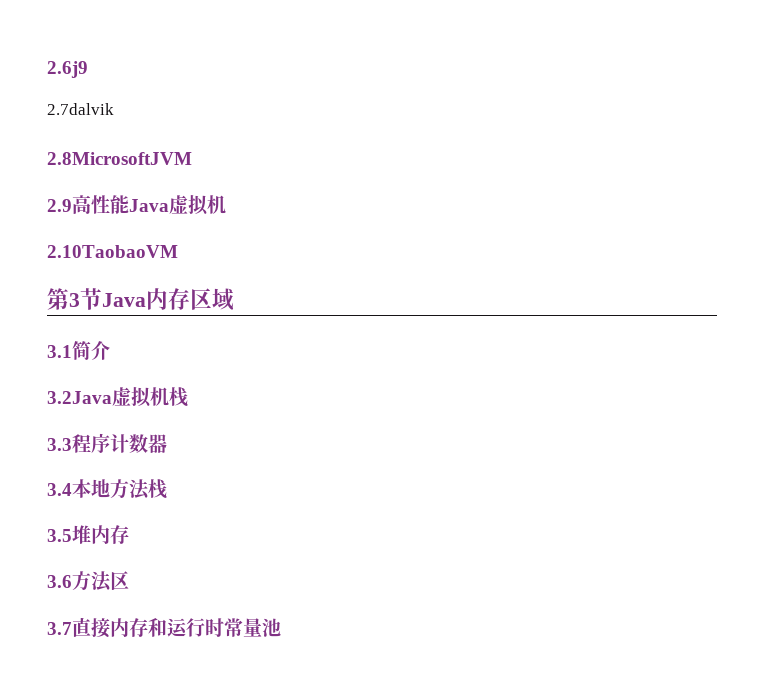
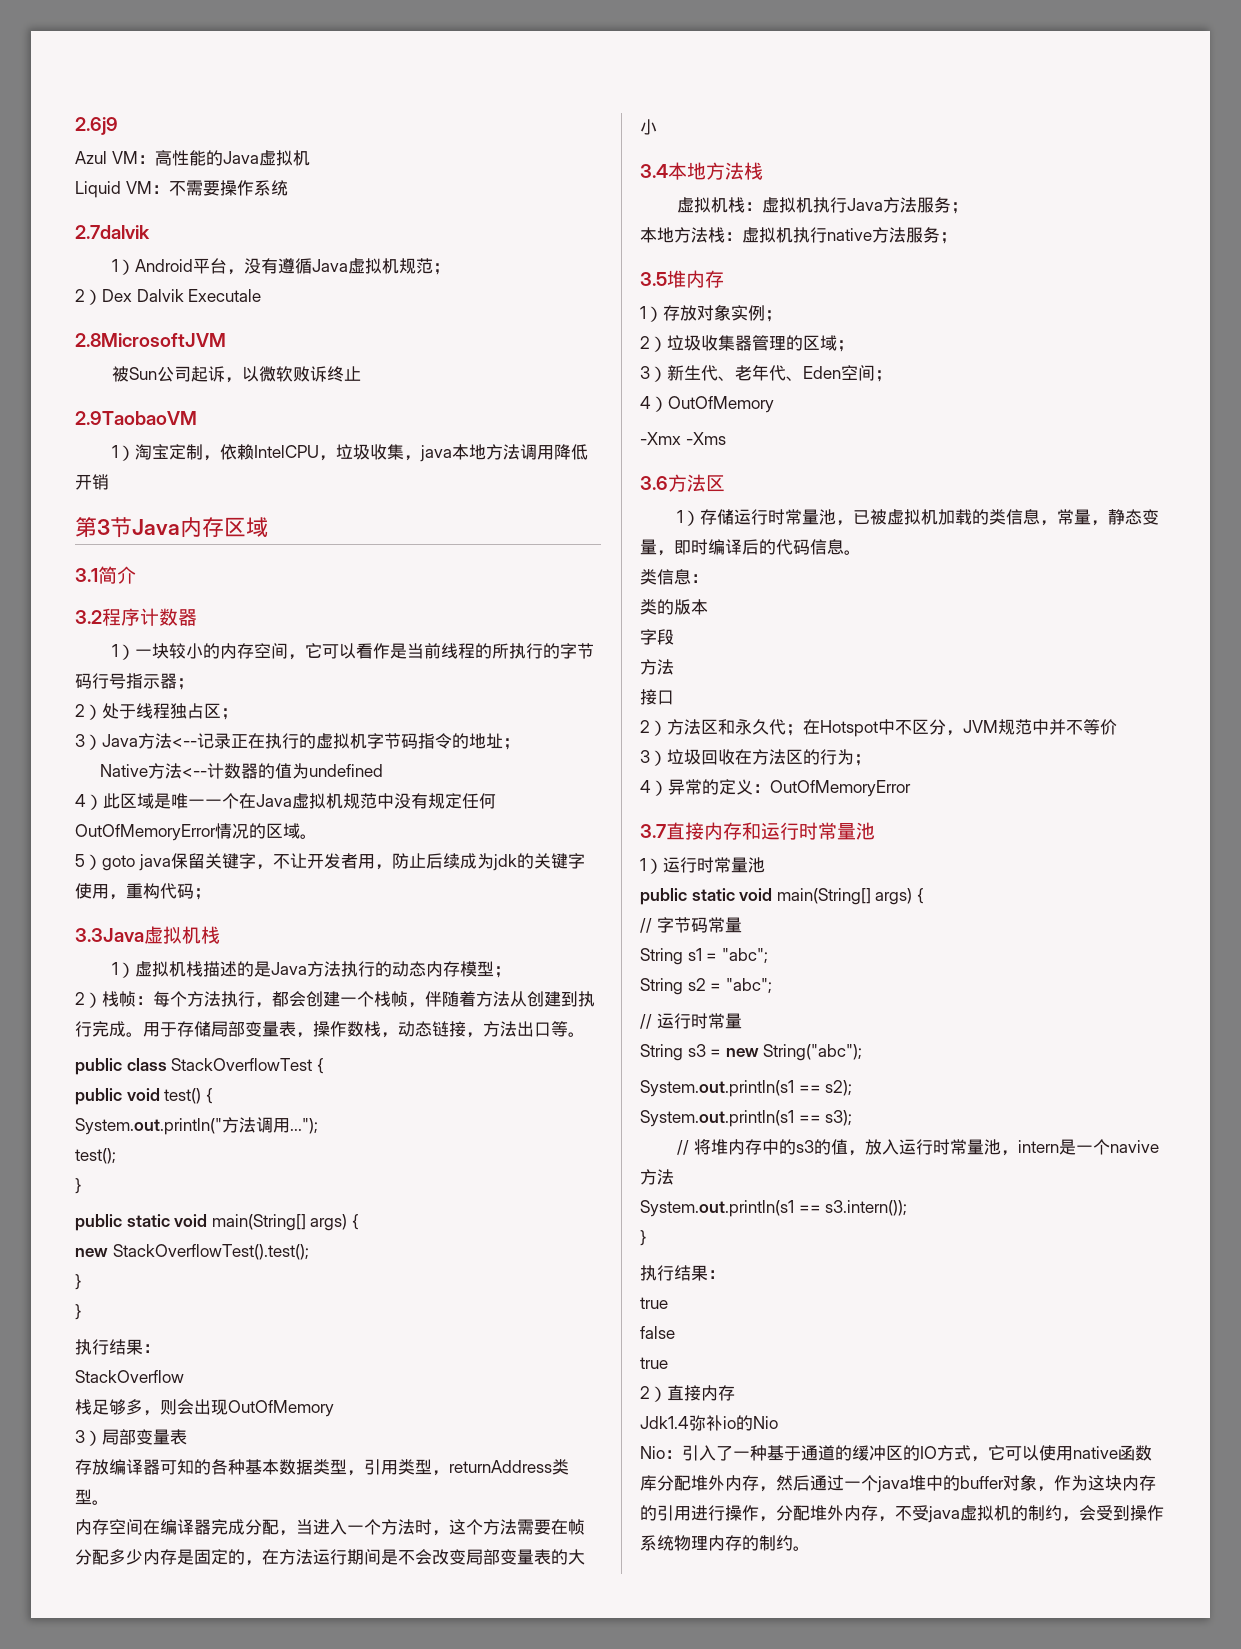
+ Azul VM：高性能的Java虚拟机
+ Liquid VM：不需要操作系统
  2.7dalvik
+ 1）Android平台，没有遵循Java虚拟机规范；
+ 2）Dex Dalvik Executale
  2.8MicrosoftJVM
- 2.9高性能Java虚拟机
- 2.10TaobaoVM
+ 被Sun公司起诉，以微软败诉终止
+ 2.9TaobaoVM
+ 1）淘宝定制，依赖IntelCPU，垃圾收集，java本地方法调用降低开销
- 3.2Java虚拟机栈
- 3.3程序计数器
+ 3.2程序计数器
+ 1）一块较小的内存空间，它可以看作是当前线程的所执行的字节码行号指示器；
+ 2）处于线程独占区；
+ 3）Java方法<--记录正在执行的虚拟机字节码指令的地址；
+ Native方法<--计数器的值为undefined
+ 4）此区域是唯一一个在Java虚拟机规范中没有规定任何OutOfMemoryError情况的区域。
+ 5）goto java保留关键字，不让开发者用，防止后续成为jdk的关键字使用，重构代码；
+ 3.3Java虚拟机栈
+ 1）虚拟机栈描述的是Java方法执行的动态内存模型；
+ 2）栈帧：每个方法执行，都会创建一个栈帧，伴随着方法从创建到执行完成。用于存储局部变量表，操作数栈，动态链接，方法出口等。
+ public class StackOverflowTest {
+ public void test() {
+ System.out.println("方法调用...");
+ test();
+ }
+ public static void main(String[] args) {
+ new StackOverflowTest().test();
+ }
+ }
+ 执行结果：
+ StackOverflow
+ 栈足够多，则会出现OutOfMemory
+ 3）局部变量表
+ 存放编译器可知的各种基本数据类型，引用类型，returnAddress类型。
+ 内存空间在编译器完成分配，当进入一个方法时，这个方法需要在帧分配多少内存是固定的，在方法运行期间是不会改变局部变量表的大小
  3.4本地方法栈
+ 虚拟机栈：虚拟机执行Java方法服务；
+ 本地方法栈：虚拟机执行native方法服务；
  3.5堆内存
+ 1）存放对象实例；
+ 2）垃圾收集器管理的区域；
+ 3）新生代、老年代、Eden空间；
+ 4）OutOfMemory
+ -Xmx -Xms
  3.6方法区
+ 1）存储运行时常量池，已被虚拟机加载的类信息，常量，静态变量，即时编译后的代码信息。
+ 类信息：
+ 类的版本
+ 字段
+ 方法
+ 接口
+ 2）方法区和永久代；在Hotspot中不区分，JVM规范中并不等价
+ 3）垃圾回收在方法区的行为；
+ 4）异常的定义：OutOfMemoryError
+ 1）运行时常量池
+ public static void main(String[] args) {
+ // 字节码常量
+ String s1 = "abc";
+ String s2 = "abc";
+ // 运行时常量
+ String s3 = new String("abc");
+ System.out.println(s1 == s2);
+ System.out.println(s1 == s3);
+ // 将堆内存中的s3的值，放入运行时常量池，intern是一个navive方法
+ System.out.println(s1 == s3.intern());
+ }
+ 执行结果：
+ true
+ false
+ true
+ 2）直接内存
+ Jdk1.4弥补io的Nio
+ Nio：引入了一种基于通道的缓冲区的IO方式，它可以使用native函数库分配堆外内存，然后通过一个java堆中的buffer对象，作为这块内存的引用进行操作，分配堆外内存，不受java虚拟机的制约，会受到操作系统物理内存的制约。

